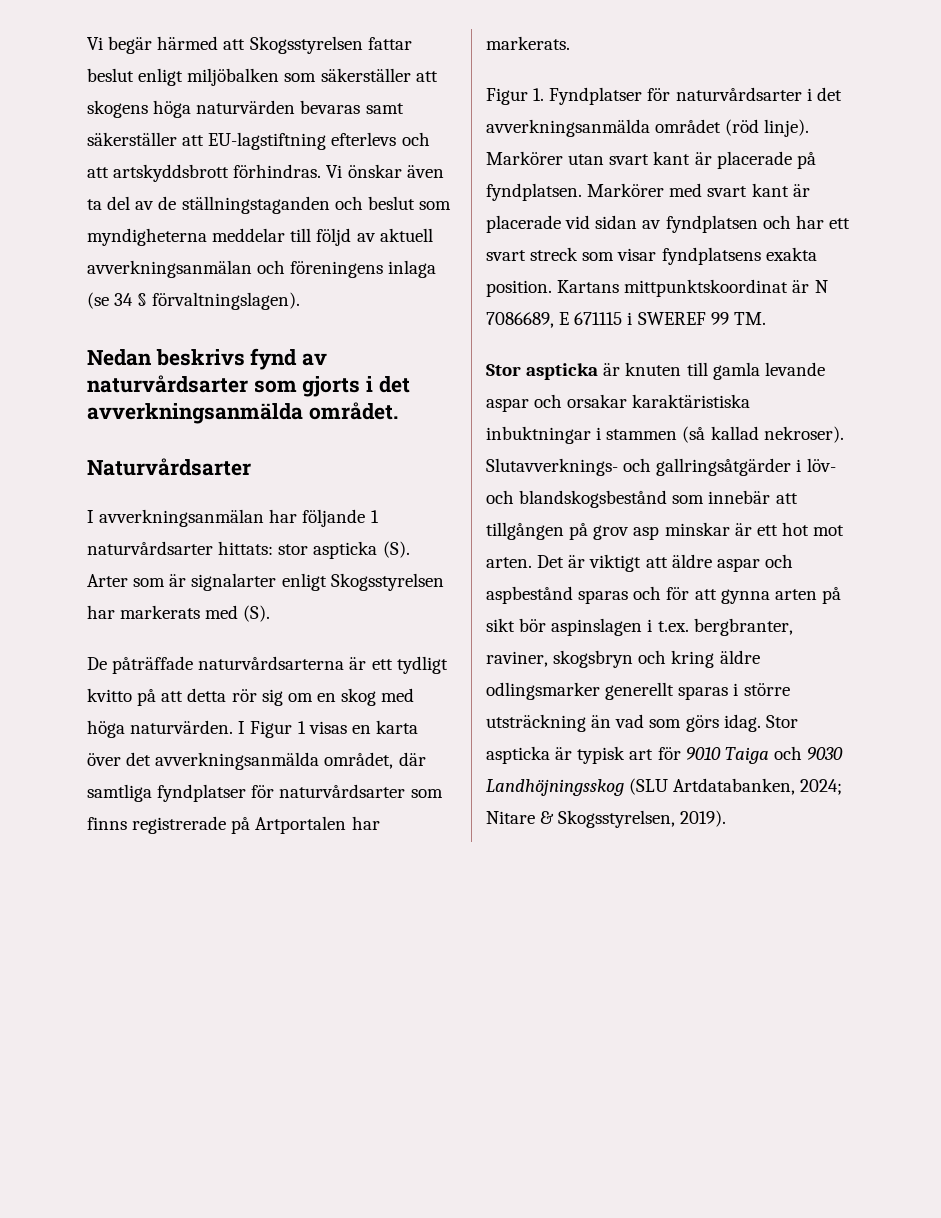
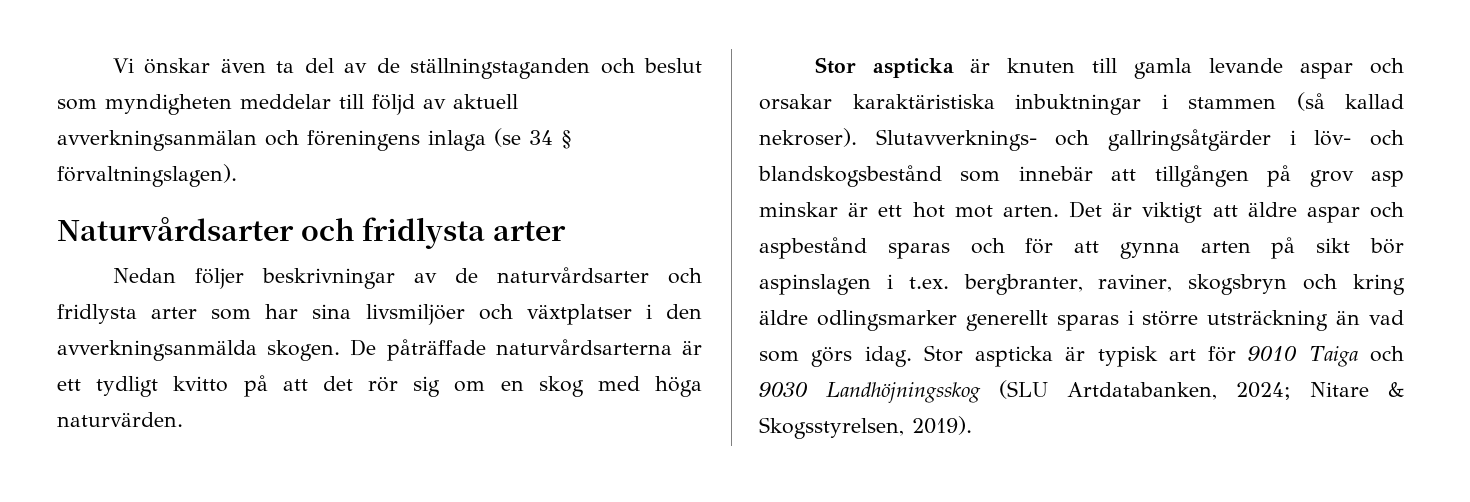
- Vi begär härmed att Skogsstyrelsen fattar beslut enligt miljöbalken som säkerställer att skogens höga naturvärden bevaras samt säkerställer att EU-lagstiftning efterlevs och att artskyddsbrott förhindras. Vi önskar även ta del av de ställningstaganden och beslut som myndigheterna meddelar till följd av aktuell avverkningsanmälan och föreningens inlaga (se 34 § förvaltningslagen).
+ Vi önskar även ta del av de ställningstaganden och beslut som myndigheten meddelar till följd av aktuell avverkningsanmälan och föreningens inlaga (se 34 § förvaltningslagen).
- Nedan beskrivs fynd av naturvårdsarter som gjorts i det avverkningsanmälda området.
- Naturvårdsarter
- I avverkningsanmälan har följande 1 naturvårdsarter hittats: stor aspticka (S). Arter som är signalarter enligt Skogsstyrelsen har markerats med (S).
- De påträffade naturvårdsarterna är ett tydligt kvitto på att detta rör sig om en skog med höga naturvärden. I Figur 1 visas en karta över det avverkningsanmälda området, där samtliga fyndplatser för naturvårdsarter som finns registrerade på Artportalen har markerats.
- Figur 1. Fyndplatser för naturvårdsarter i det avverkningsanmälda området (röd linje). Markörer utan svart kant är placerade på fyndplatsen. Markörer med svart kant är placerade vid sidan av fyndplatsen och har ett svart streck som visar fyndplatsens exakta position. Kartans mittpunktskoordinat är N 7086689, E 671115 i SWEREF 99 TM.
+ Naturvårdsarter och fridlysta arter
+ Nedan följer beskrivningar av de naturvårdsarter och fridlysta arter som har sina livsmiljöer och växtplatser i den avverkningsanmälda skogen. De påträffade naturvårdsarterna är ett tydligt kvitto på att det rör sig om en skog med höga naturvärden.

